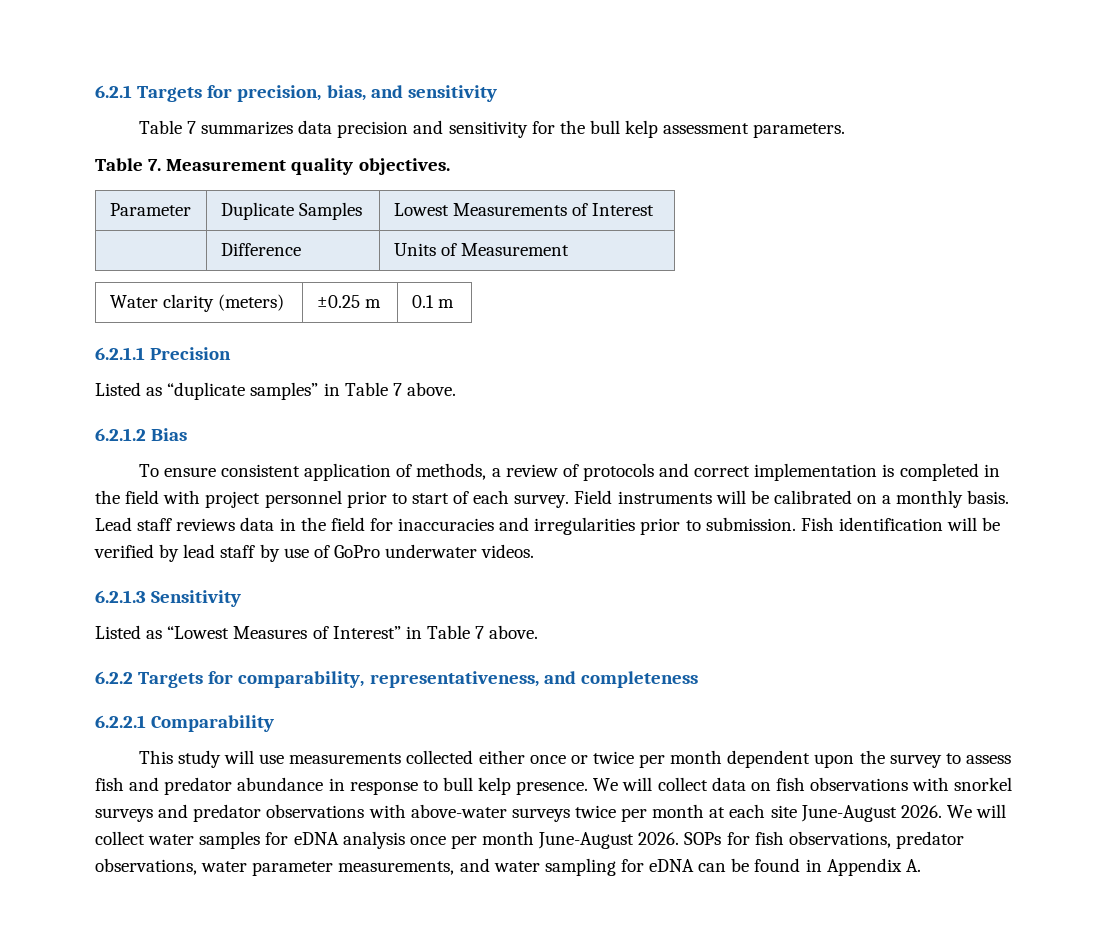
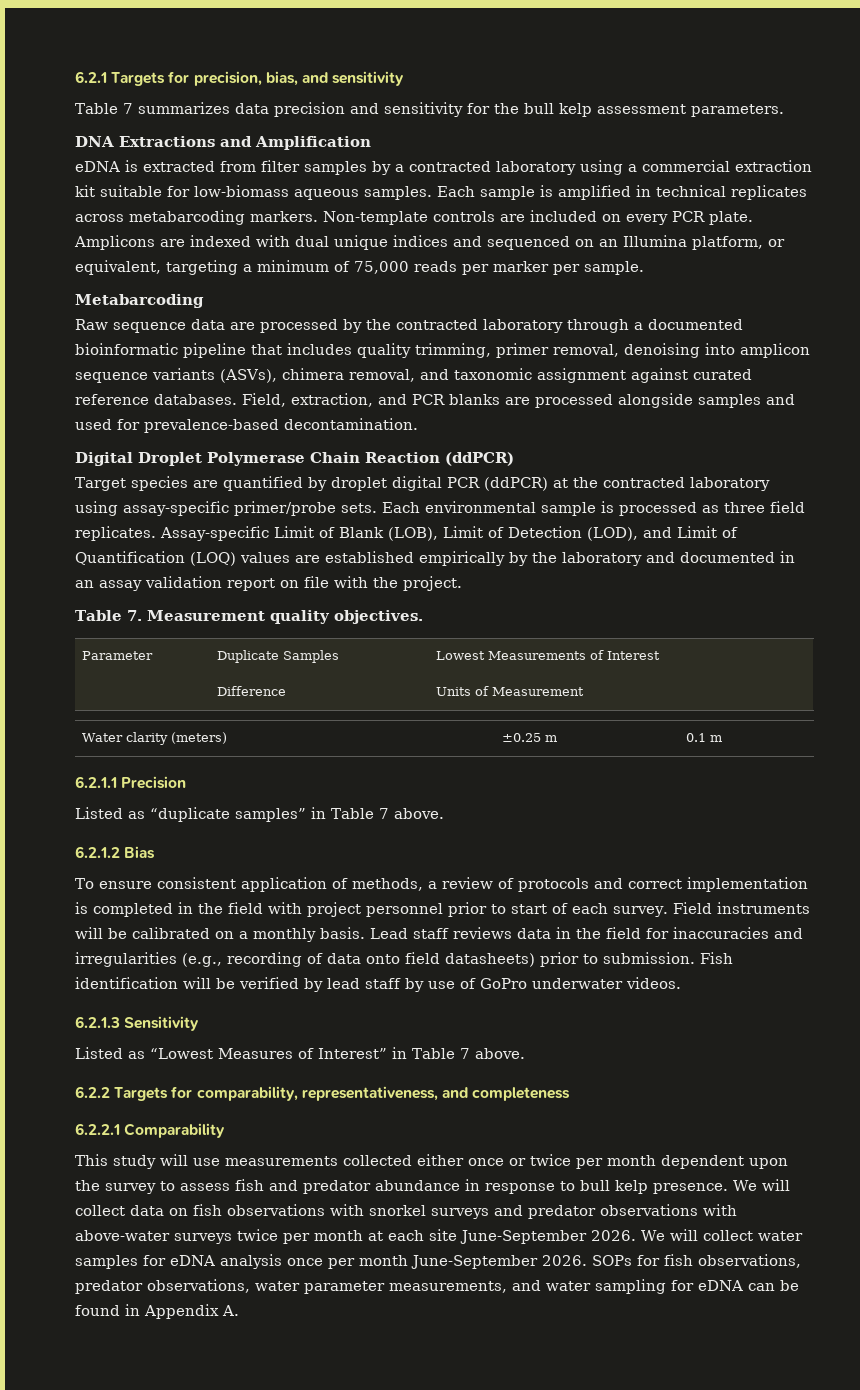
+ DNA Extractions and Amplification
+ eDNA is extracted from filter samples by a contracted laboratory using a commercial extraction kit suitable for low-biomass aqueous samples. Each sample is amplified in technical replicates across metabarcoding markers. Non-template controls are included on every PCR plate. Amplicons are indexed with dual unique indices and sequenced on an Illumina platform, or equivalent, targeting a minimum of 75,000 reads per marker per sample.
+ Metabarcoding
+ Raw sequence data are processed by the contracted laboratory through a documented bioinformatic pipeline that includes quality trimming, primer removal, denoising into amplicon sequence variants (ASVs), chimera removal, and taxonomic assignment against curated reference databases. Field, extraction, and PCR blanks are processed alongside samples and used for prevalence-based decontamination.
+ Digital Droplet Polymerase Chain Reaction (ddPCR)
+ Target species are quantified by droplet digital PCR (ddPCR) at the contracted laboratory using assay-specific primer/probe sets. Each environmental sample is processed as three field replicates. Assay-specific Limit of Blank (LOB), Limit of Detection (LOD), and Limit of Quantification (LOQ) values are established empirically by the laboratory and documented in an assay validation report on file with the project.
- Lead staff reviews data in the field for inaccuracies and irregularities prior to submission.
+ Lead staff reviews data in the field for inaccuracies and irregularities (e.g., recording of data onto field datasheets) prior to submission.
- We will collect data on fish observations with snorkel surveys and predator observations with above-water surveys twice per month at each site June-August 2026.
+ We will collect data on fish observations with snorkel surveys and predator observations with above-water surveys twice per month at each site June-September 2026.
- We will collect water samples for eDNA analysis once per month June-August 2026.
+ We will collect water samples for eDNA analysis once per month June-September 2026.

